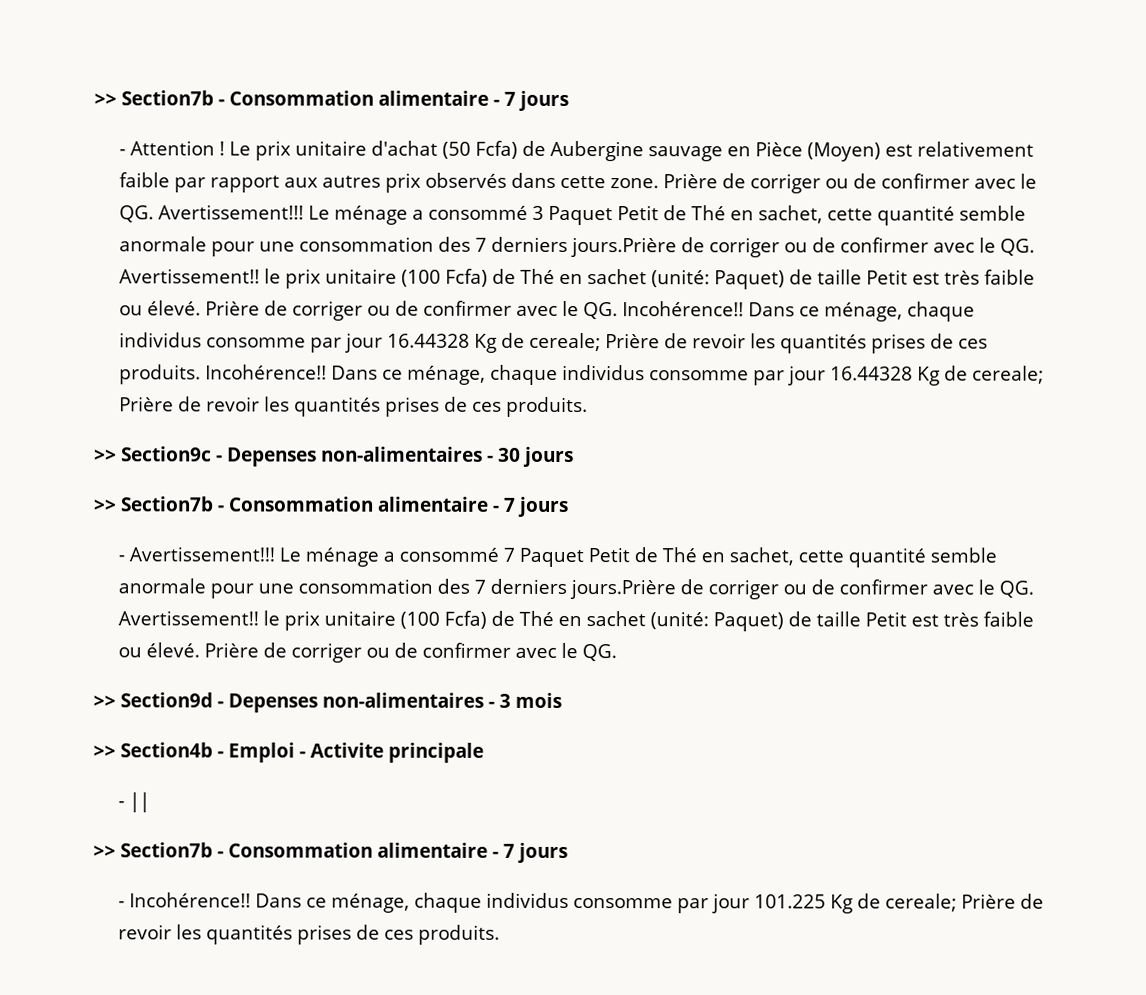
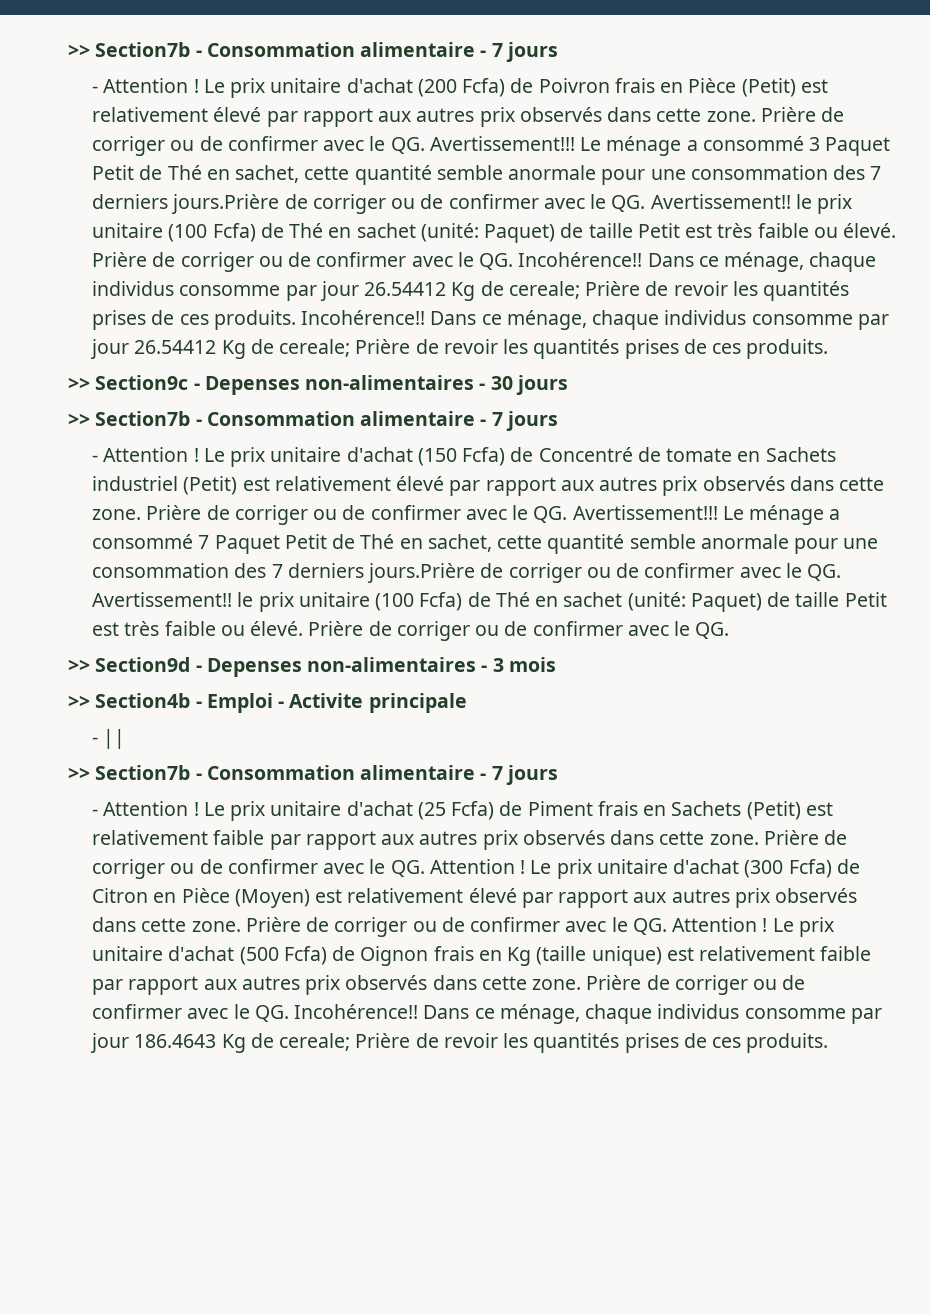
- Le prix unitaire d'achat (50 Fcfa) de Aubergine sauvage en Pièce (Moyen) est relativement faible par rapport aux autres prix observés dans cette zone.
+ Le prix unitaire d'achat (200 Fcfa) de Poivron frais en Pièce (Petit) est relativement élevé par rapport aux autres prix observés dans cette zone.
- Prière de corriger ou de confirmer avec le QG. Incohérence!! Dans ce ménage, chaque individus consomme par jour 16.44328 Kg de cereale; Prière de revoir les quantités prises de ces produits. Incohérence!! Dans ce ménage, chaque individus consomme par jour 16.44328 Kg de cereale; Prière de revoir les quantités prises de ces produits.
+ Prière de corriger ou de confirmer avec le QG. Incohérence!! Dans ce ménage, chaque individus consomme par jour 26.54412 Kg de cereale; Prière de revoir les quantités prises de ces produits. Incohérence!! Dans ce ménage, chaque individus consomme par jour 26.54412 Kg de cereale; Prière de revoir les quantités prises de ces produits.
- - Avertissement!!!
+ - Attention ! Le prix unitaire d'achat (150 Fcfa) de Concentré de tomate en Sachets industriel (Petit) est relativement élevé par rapport aux autres prix observés dans cette zone. Prière de corriger ou de confirmer avec le QG. Avertissement!!!
- - Incohérence!! Dans ce ménage, chaque individus consomme par jour 101.225 Kg de cereale; Prière de revoir les quantités prises de ces produits.
+ - Attention ! Le prix unitaire d'achat (25 Fcfa) de Piment frais en Sachets (Petit) est relativement faible par rapport aux autres prix observés dans cette zone. Prière de corriger ou de confirmer avec le QG. Attention ! Le prix unitaire d'achat (300 Fcfa) de Citron en Pièce (Moyen) est relativement élevé par rapport aux autres prix observés dans cette zone. Prière de corriger ou de confirmer avec le QG. Attention ! Le prix unitaire d'achat (500 Fcfa) de Oignon frais en Kg (taille unique) est relativement faible par rapport aux autres prix observés dans cette zone. Prière de corriger ou de confirmer avec le QG. Incohérence!! Dans ce ménage, chaque individus consomme par jour 186.4643 Kg de cereale; Prière de revoir les quantités prises de ces produits.

